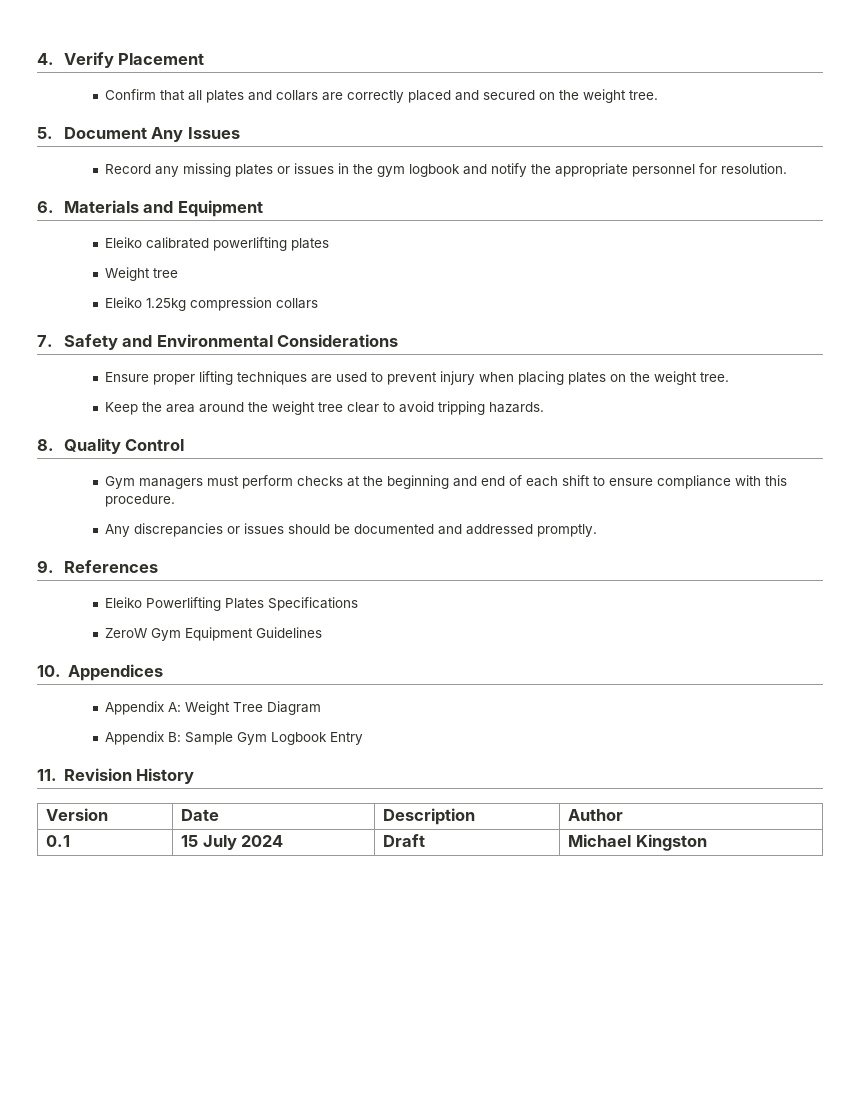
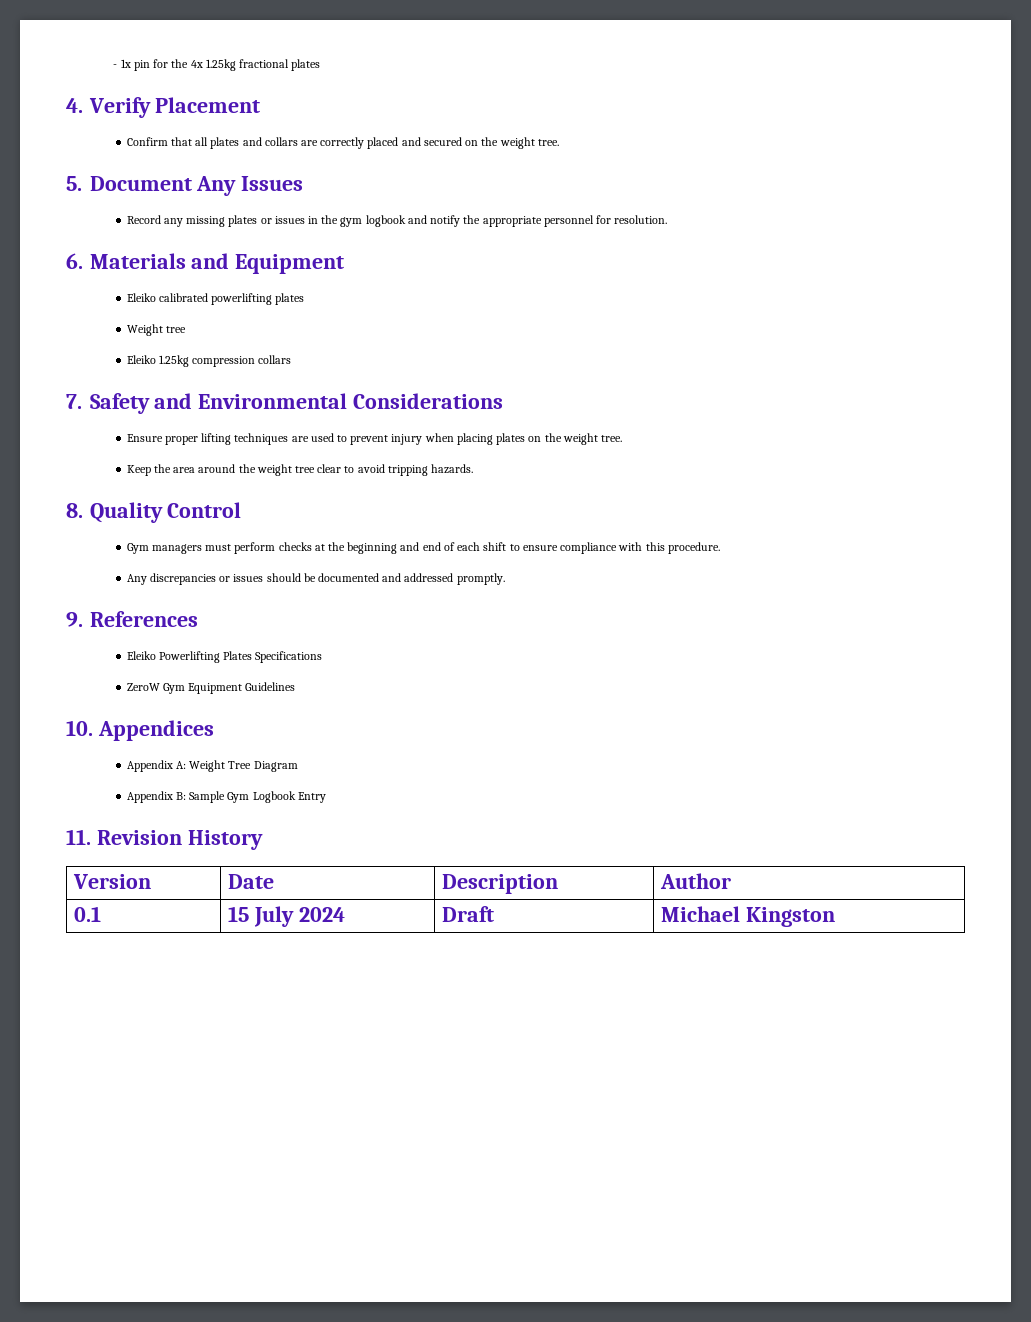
+ - 1x pin for the 4x 1.25kg fractional plates

